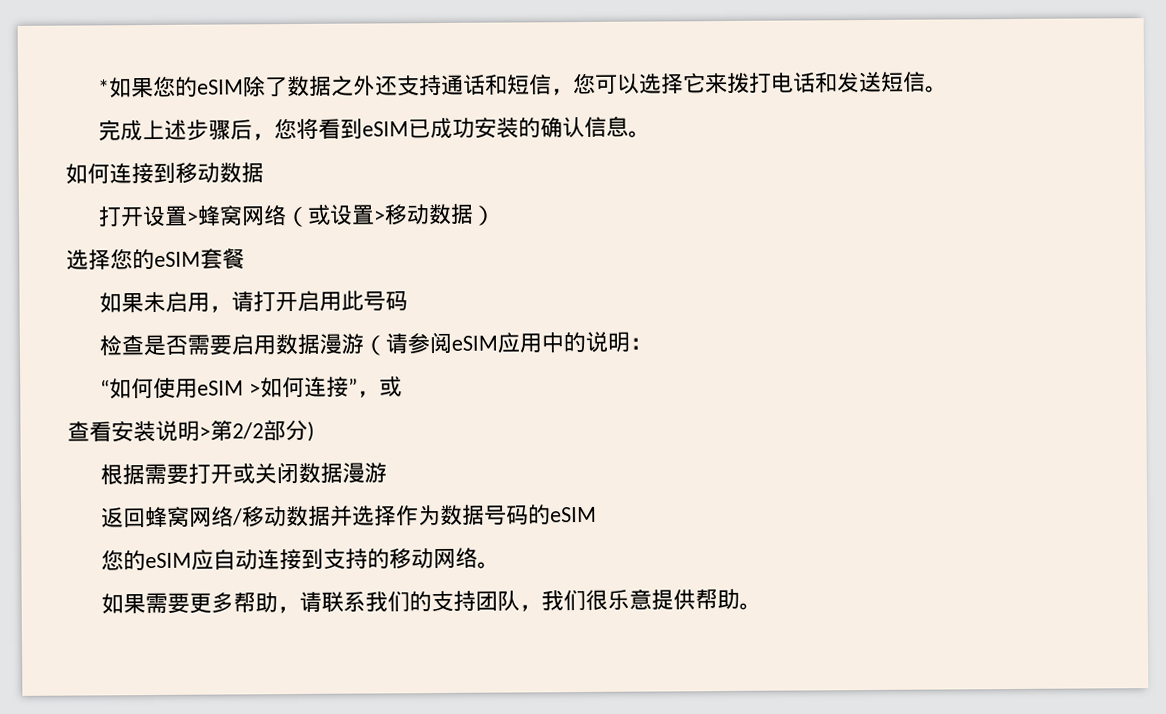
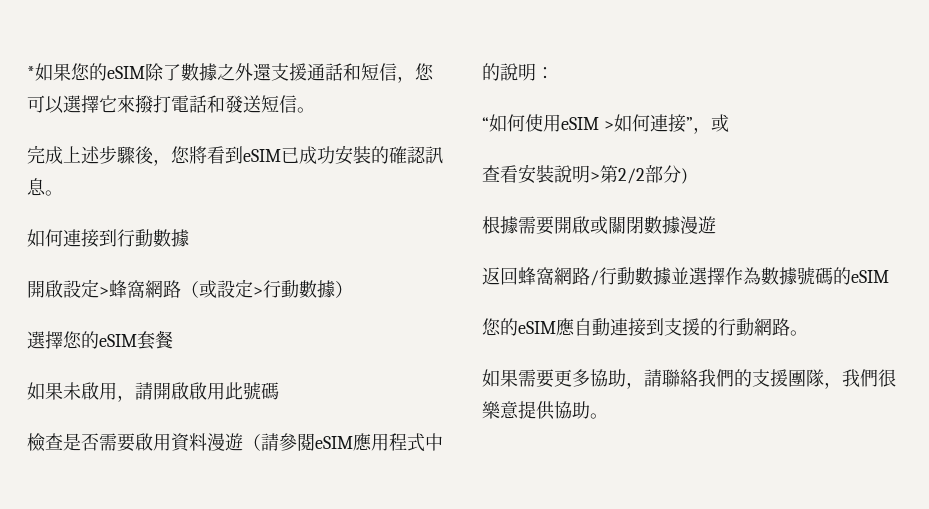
- *如果您的eSIM除了数据之外还支持通话和短信，您可以选择它来拨打电话和发送短信。
+ *如果您的eSIM除了數據之外還支援通話和短信，您可以選擇它來撥打電話和發送短信。
- 完成上述步骤后，您将看到eSIM已成功安装的确认信息。
+ 完成上述步驟後，您將看到eSIM已成功安裝的確認訊息。
- 如何连接到移动数据
- 打开设置>蜂窝网络（或设置>移动数据）
- 选择您的eSIM套餐
+ 如何連接到行動數據
+ 開啟設定>蜂窩網路（或設定>行動數據）
+ 選擇您的eSIM套餐
- 如果未启用，请打开启用此号码
- 检查是否需要启用数据漫游（请参阅eSIM应用中的说明：
+ 如果未啟用，請開啟啟用此號碼
+ 檢查是否需要啟用資料漫遊（請參閱eSIM應用程式中的說明：
- “如何使用eSIM >如何连接”，或
+ “如何使用eSIM >如何連接”，或
- 查看安装说明>第2/2部分)
+ 查看安裝說明>第2/2部分)
- 根据需要打开或关闭数据漫游
- 返回蜂窝网络/移动数据并选择作为数据号码的eSIM
- 您的eSIM应自动连接到支持的移动网络。
- 如果需要更多帮助，请联系我们的支持团队，我们很乐意提供帮助。
+ 根據需要開啟或關閉數據漫遊
+ 返回蜂窩網路/行動數據並選擇作為數據號碼的eSIM
+ 您的eSIM應自動連接到支援的行動網路。
+ 如果需要更多協助，請聯絡我們的支援團隊，我們很樂意提供協助。

